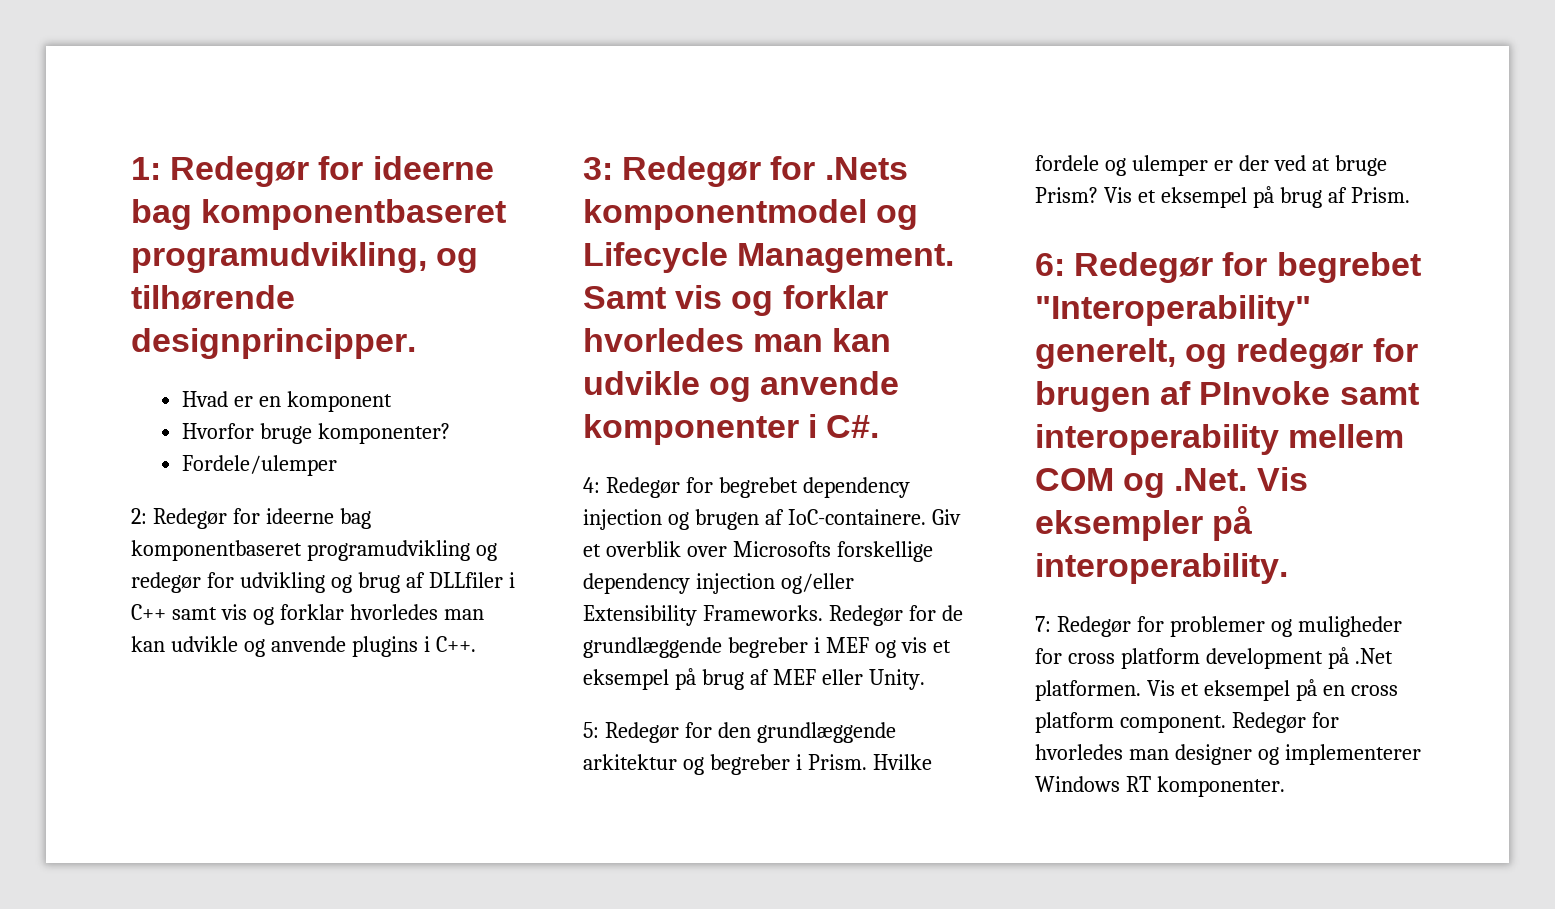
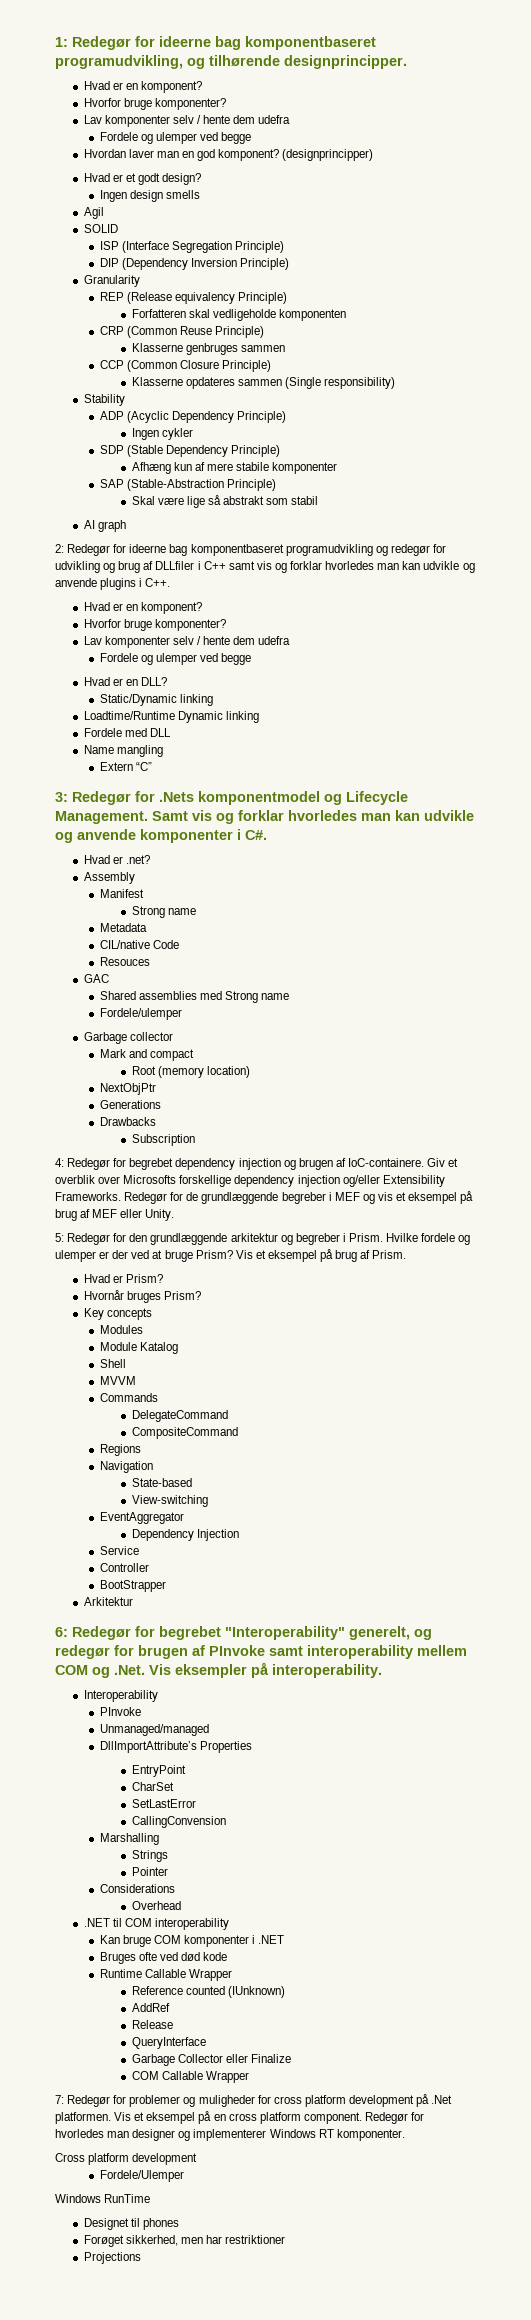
  1: Redegør for ideerne bag komponentbaseret programudvikling, og tilhørende designprincipper.
- Hvad er en komponent
+ Hvad er en komponent?
  Hvorfor bruge komponenter?
- Fordele/ulemper
+ Lav komponenter selv / hente dem udefra
+ Fordele og ulemper ved begge
+ Hvordan laver man en god komponent? (designprincipper)
+ Hvad er et godt design?
+ Ingen design smells
+ Agil
+ SOLID
+ ISP (Interface Segregation Principle)
+ DIP (Dependency Inversion Principle)
+ Granularity
+ REP (Release equivalency Principle)
+ Forfatteren skal vedligeholde komponenten
+ CRP (Common Reuse Principle)
+ Klasserne genbruges sammen
+ CCP (Common Closure Principle)
+ Klasserne opdateres sammen (Single responsibility)
+ Stability
+ ADP (Acyclic Dependency Principle)
+ Ingen cykler
+ SDP (Stable Dependency Principle)
+ Afhæng kun af mere stabile komponenter
+ SAP (Stable-Abstraction Principle)
+ Skal være lige så abstrakt som stabil
+ AI graph
  2: Redegør for ideerne bag komponentbaseret programudvikling og redegør for udvikling og brug af DLLfiler i C++ samt vis og forklar hvorledes man kan udvikle og anvende plugins i C++.
+ Hvad er en komponent?
+ Hvorfor bruge komponenter?
+ Lav komponenter selv / hente dem udefra
+ Fordele og ulemper ved begge
+ Hvad er en DLL?
+ Static/Dynamic linking
+ Loadtime/Runtime Dynamic linking
+ Fordele med DLL
+ Name mangling
+ Extern “C”
+ Hvad er .net?
+ Assembly
+ Manifest
+ Strong name
+ Metadata
+ CIL/native Code
+ Resouces
+ GAC
+ Shared assemblies med Strong name
+ Fordele/ulemper
+ Garbage collector
+ Mark and compact
+ Root (memory location)
+ NextObjPtr
+ Generations
+ Drawbacks
+ Subscription
+ Hvad er Prism?
+ Hvornår bruges Prism?
+ Key concepts
+ Modules
+ Module Katalog
+ Shell
+ MVVM
+ Commands
+ DelegateCommand
+ CompositeCommand
+ Regions
+ Navigation
+ State-based
+ View-switching
+ EventAggregator
+ Dependency Injection
+ Service
+ Controller
+ BootStrapper
+ Arkitektur
+ Interoperability
+ PInvoke
+ Unmanaged/managed
+ DllImportAttribute’s Properties
+ EntryPoint
+ CharSet
+ SetLastError
+ CallingConvension
+ Marshalling
+ Strings
+ Pointer
+ Considerations
+ Overhead
+ .NET til COM interoperability
+ Kan bruge COM komponenter i .NET
+ Bruges ofte ved død kode
+ Runtime Callable Wrapper
+ Reference counted (IUnknown)
+ AddRef
+ Release
+ QueryInterface
+ Garbage Collector eller Finalize
+ COM Callable Wrapper
+ Cross platform development
+ Fordele/Ulemper
+ Windows RunTime
+ Designet til phones
+ Forøget sikkerhed, men har restriktioner
+ Projections

